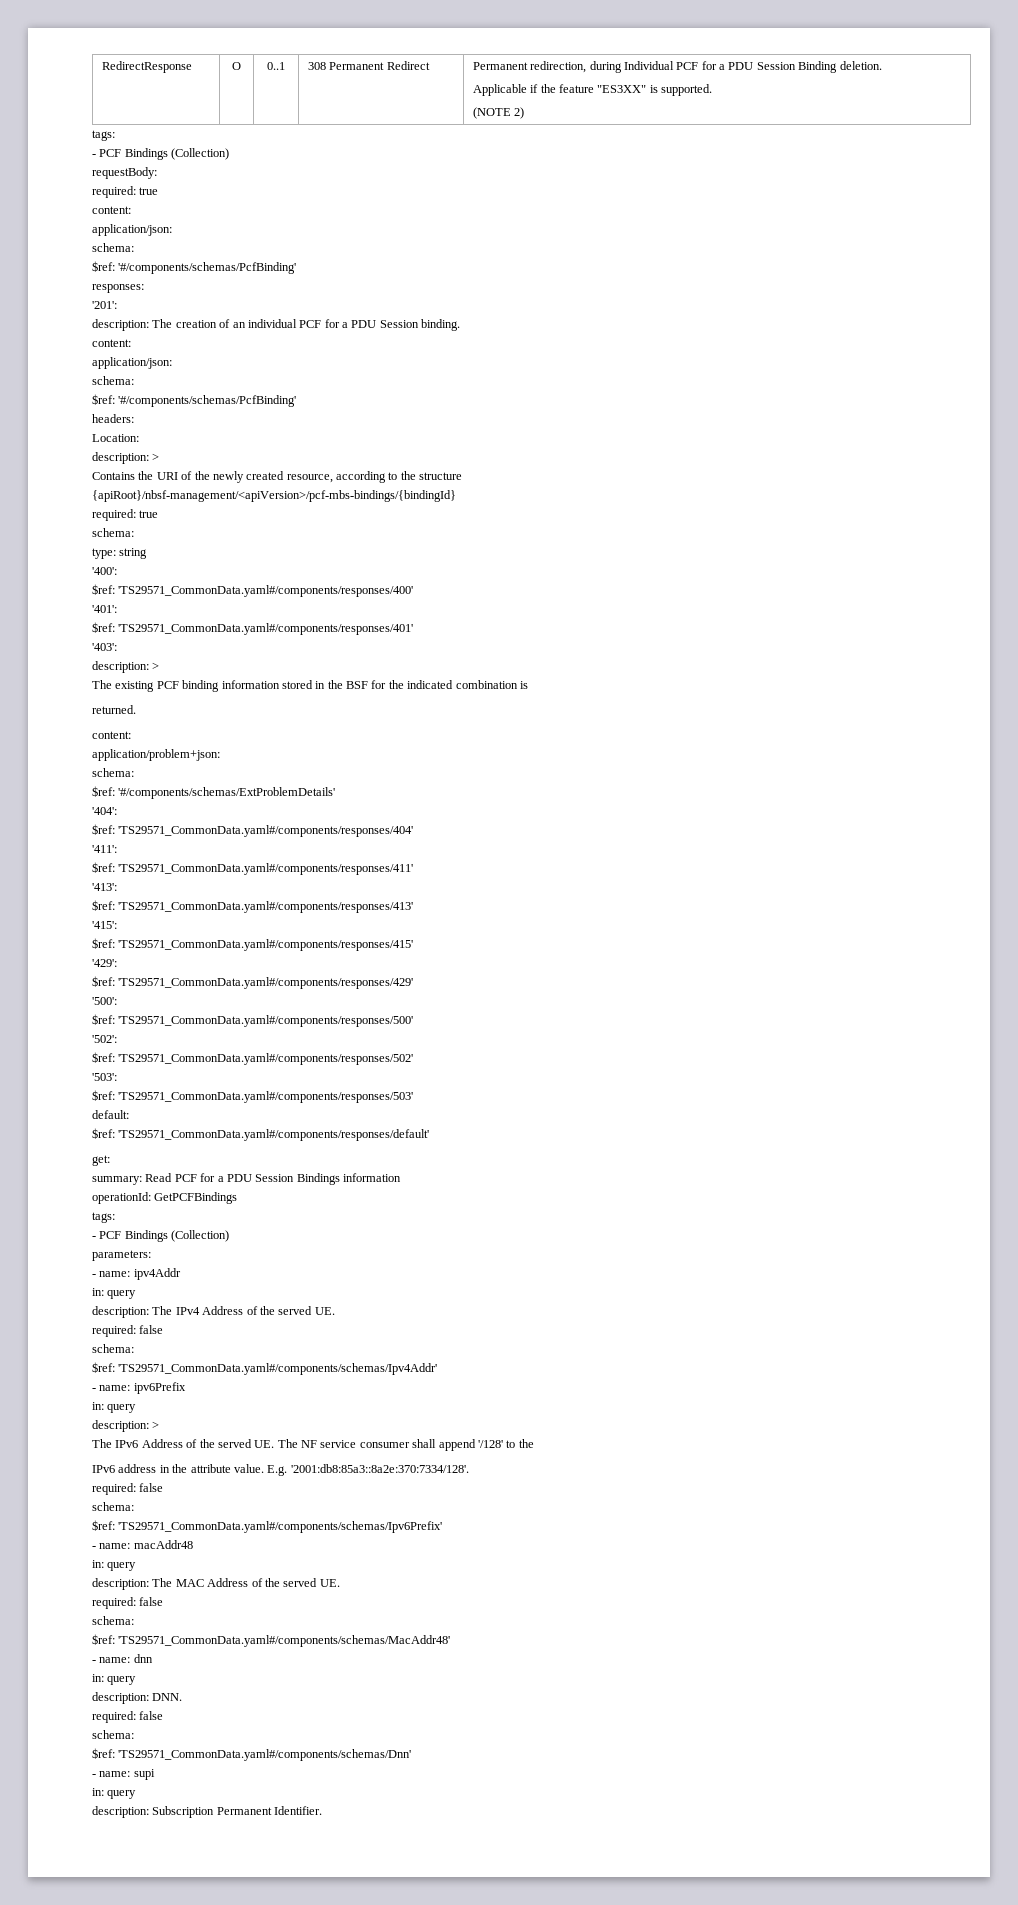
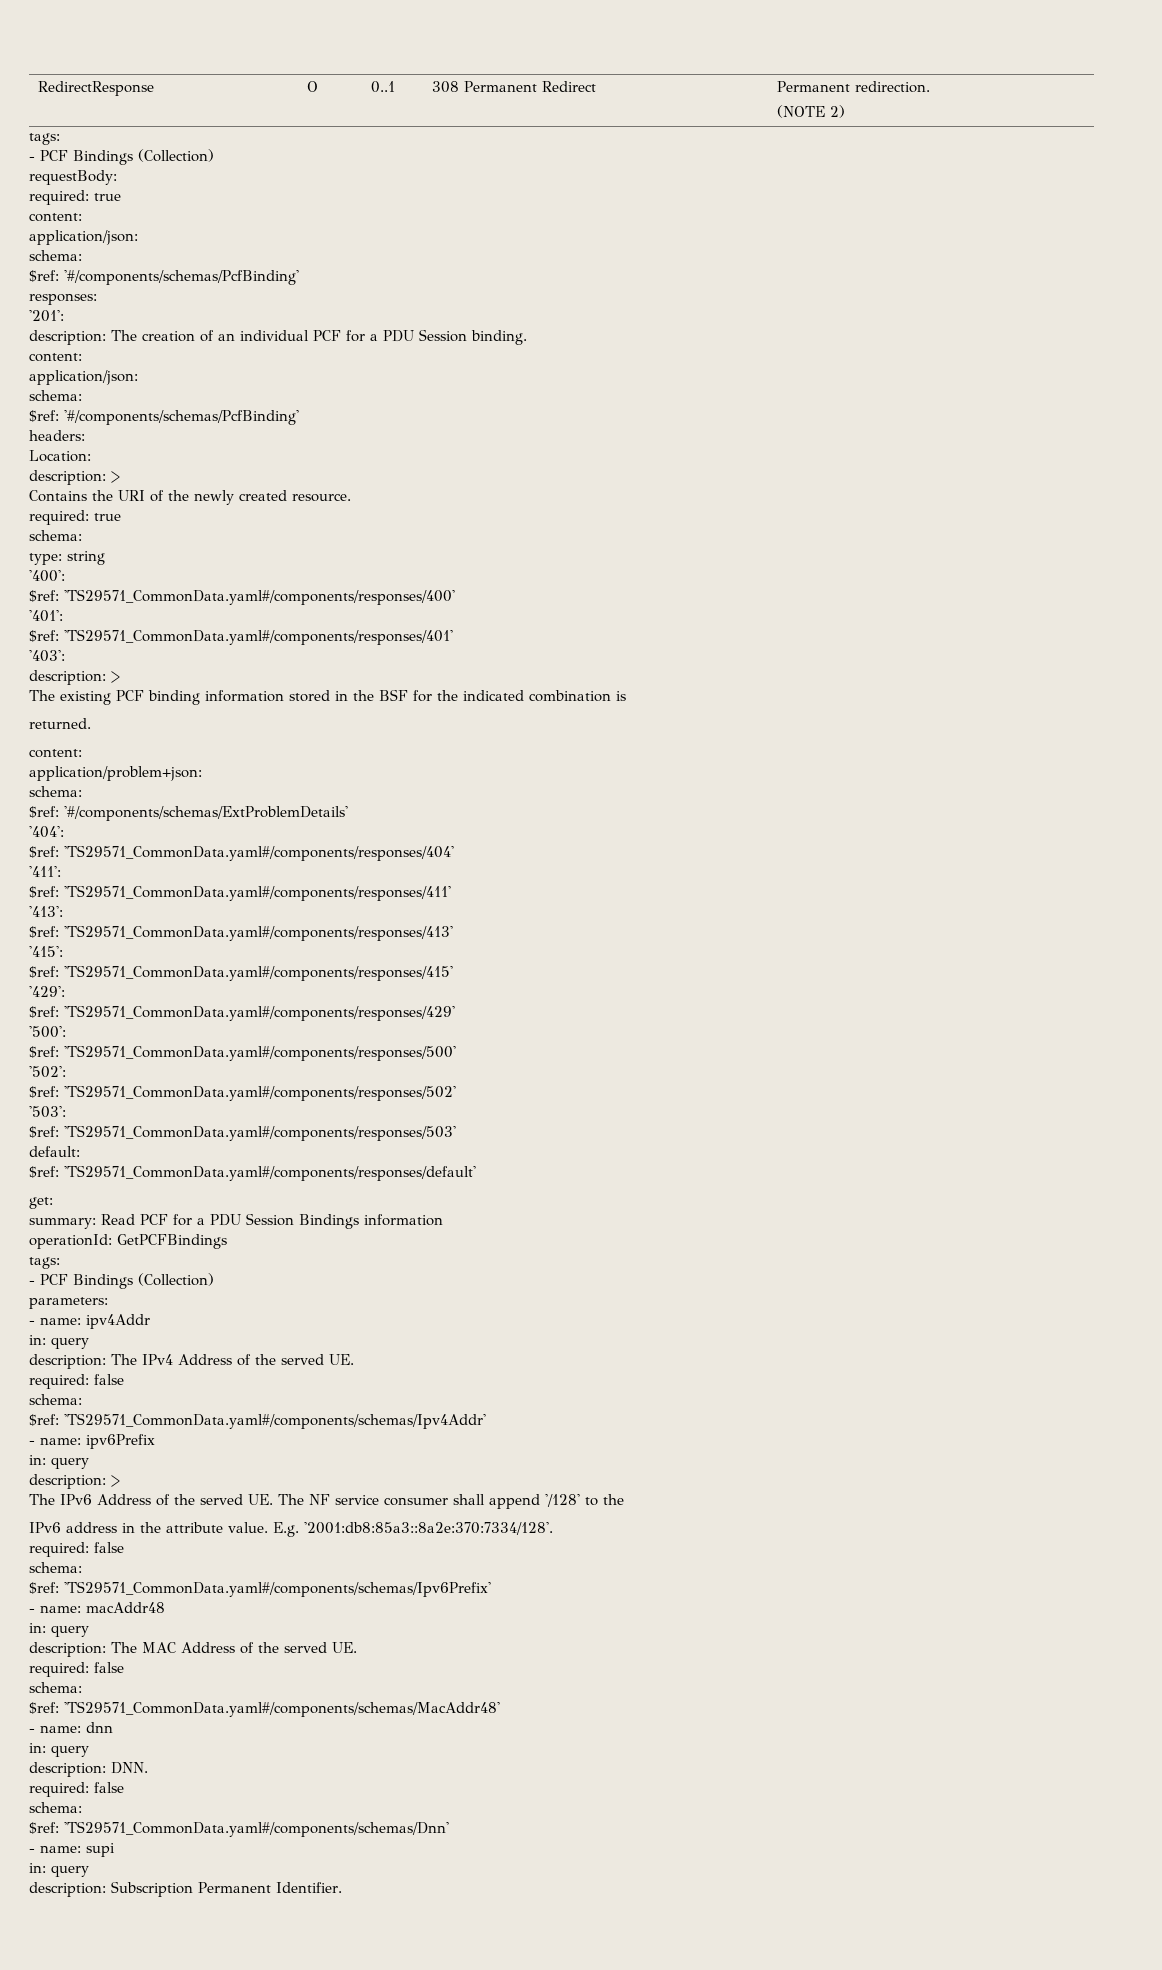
- RedirectResponse | O | 0..1 | 308 Permanent Redirect | Permanent redirection, during Individual PCF for a PDU Session Binding deletion.
- Applicable if the feature "ES3XX" is supported.
+ RedirectResponse | O | 0..1 | 308 Permanent Redirect | Permanent redirection.
- Contains the URI of the newly created resource, according to the structure
- {apiRoot}/nbsf-management/<apiVersion>/pcf-mbs-bindings/{bindingId}
+ Contains the URI of the newly created resource.

